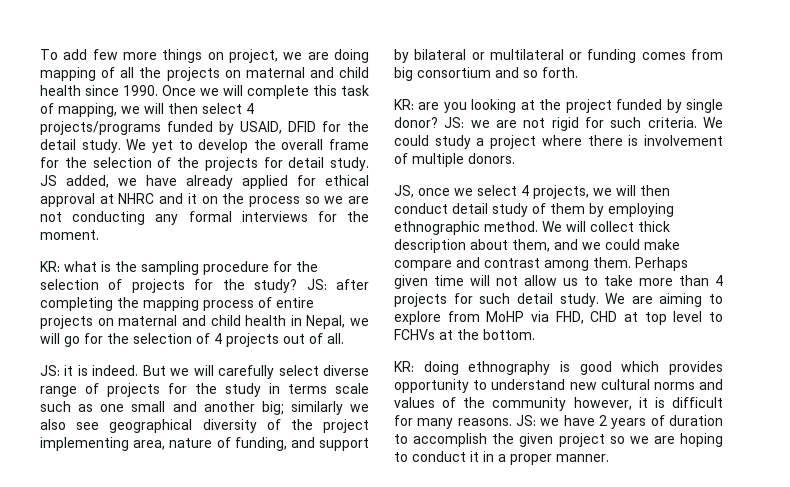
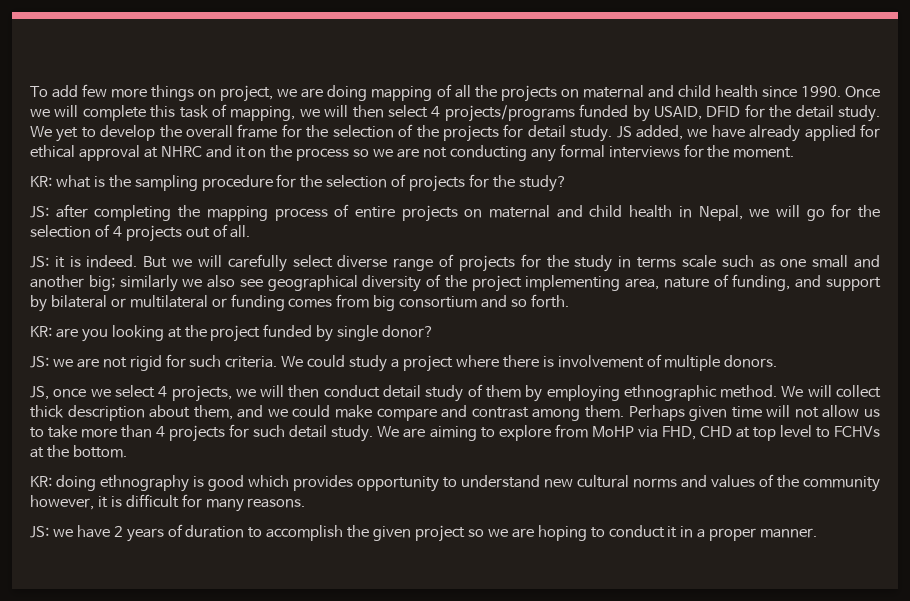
- KR: what is the sampling procedure for the selection of projects for the study? JS: after completing the mapping process of entire projects on maternal and child health in Nepal, we will go for the selection of 4 projects out of all.
+ KR: what is the sampling procedure for the selection of projects for the study?
+ JS: after completing the mapping process of entire projects on maternal and child health in Nepal, we will go for the selection of 4 projects out of all.
- KR: are you looking at the project funded by single donor? JS: we are not rigid for such criteria.
+ KR: are you looking at the project funded by single donor?
+ JS: we are not rigid for such criteria.
- KR: doing ethnography is good which provides opportunity to understand new cultural norms and values of the community however, it is difficult for many reasons. JS: we have 2 years of duration to accomplish the given project so we are hoping to conduct it in a proper manner.
+ KR: doing ethnography is good which provides opportunity to understand new cultural norms and values of the community however, it is difficult for many reasons.
+ JS: we have 2 years of duration to accomplish the given project so we are hoping to conduct it in a proper manner.

